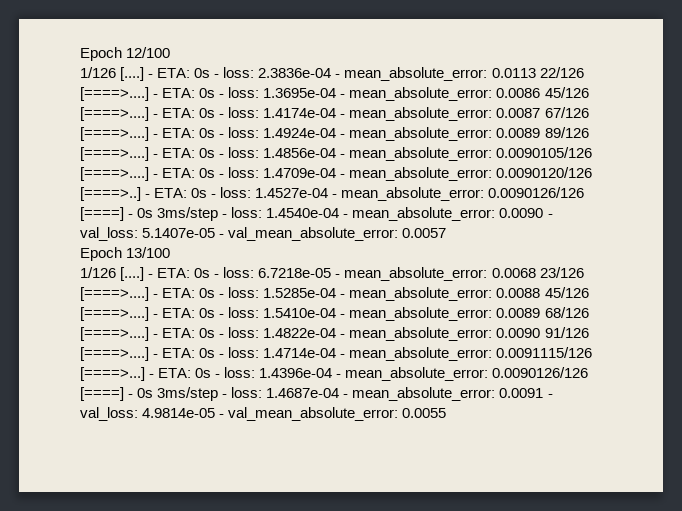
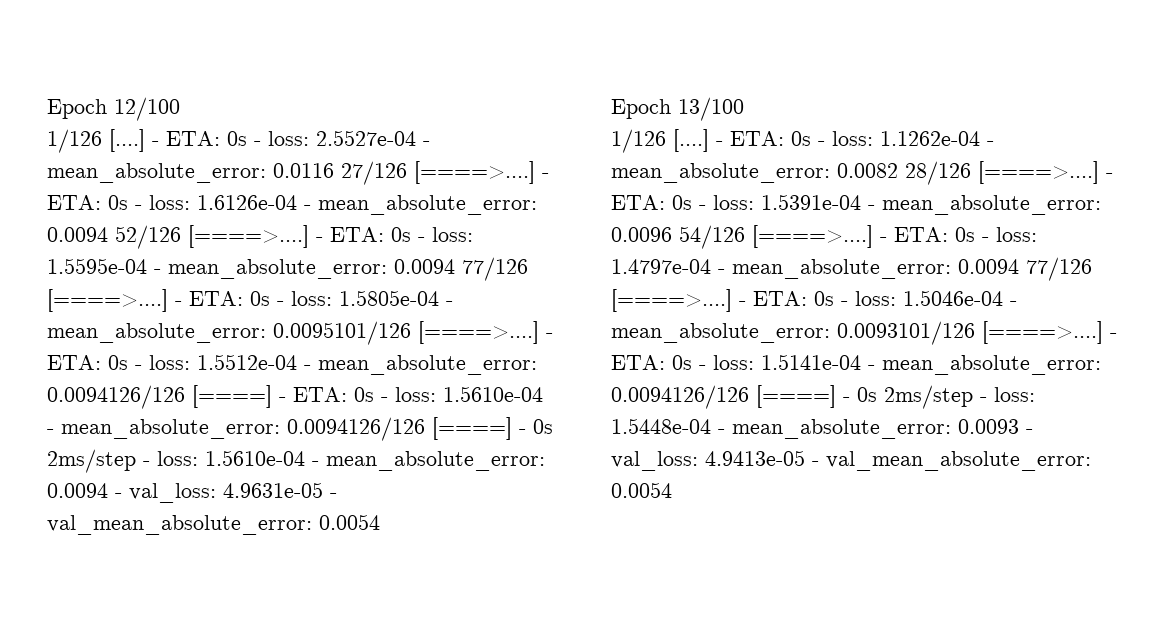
- - ETA: 0s - loss: 2.3836e-04 - mean_absolute_error: 0.0113 22/126 [====>....] - ETA: 0s - loss: 1.3695e-04 - mean_absolute_error: 0.0086 45/126 [====>....] - ETA: 0s - loss: 1.4174e-04 - mean_absolute_error: 0.0087 67/126 [====>....] - ETA: 0s - loss: 1.4924e-04 - mean_absolute_error: 0.0089 89/126 [====>....] - ETA: 0s - loss: 1.4856e-04 - mean_absolute_error: 0.0090105/126 [====>....] - ETA: 0s - loss: 1.4709e-04 - mean_absolute_error: 0.0090120/126 [====>..] - ETA: 0s - loss: 1.4527e-04 - mean_absolute_error: 0.0090126/126 [====] - 0s 3ms/step - loss: 1.4540e-04 - mean_absolute_error: 0.0090 - val_loss: 5.1407e-05 - val_mean_absolute_error: 0.0057
+ - ETA: 0s - loss: 2.5527e-04 - mean_absolute_error: 0.0116 27/126 [====>....] - ETA: 0s - loss: 1.6126e-04 - mean_absolute_error: 0.0094 52/126 [====>....] - ETA: 0s - loss: 1.5595e-04 - mean_absolute_error: 0.0094 77/126 [====>....] - ETA: 0s - loss: 1.5805e-04 - mean_absolute_error: 0.0095101/126 [====>....] - ETA: 0s - loss: 1.5512e-04 - mean_absolute_error: 0.0094126/126 [====] - ETA: 0s - loss: 1.5610e-04 - mean_absolute_error: 0.0094126/126 [====] - 0s 2ms/step - loss: 1.5610e-04 - mean_absolute_error: 0.0094 - val_loss: 4.9631e-05 - val_mean_absolute_error: 0.0054
- - ETA: 0s - loss: 6.7218e-05 - mean_absolute_error: 0.0068 23/126 [====>....] - ETA: 0s - loss: 1.5285e-04 - mean_absolute_error: 0.0088 45/126 [====>....] - ETA: 0s - loss: 1.5410e-04 - mean_absolute_error: 0.0089 68/126 [====>....] - ETA: 0s - loss: 1.4822e-04 - mean_absolute_error: 0.0090 91/126 [====>....] - ETA: 0s - loss: 1.4714e-04 - mean_absolute_error: 0.0091115/126 [====>...] - ETA: 0s - loss: 1.4396e-04 - mean_absolute_error: 0.0090126/126 [====] - 0s 3ms/step - loss: 1.4687e-04 - mean_absolute_error: 0.0091 - val_loss: 4.9814e-05 - val_mean_absolute_error: 0.0055
+ - ETA: 0s - loss: 1.1262e-04 - mean_absolute_error: 0.0082 28/126 [====>....] - ETA: 0s - loss: 1.5391e-04 - mean_absolute_error: 0.0096 54/126 [====>....] - ETA: 0s - loss: 1.4797e-04 - mean_absolute_error: 0.0094 77/126 [====>....] - ETA: 0s - loss: 1.5046e-04 - mean_absolute_error: 0.0093101/126 [====>....] - ETA: 0s - loss: 1.5141e-04 - mean_absolute_error: 0.0094126/126 [====] - 0s 2ms/step - loss: 1.5448e-04 - mean_absolute_error: 0.0093 - val_loss: 4.9413e-05 - val_mean_absolute_error: 0.0054

